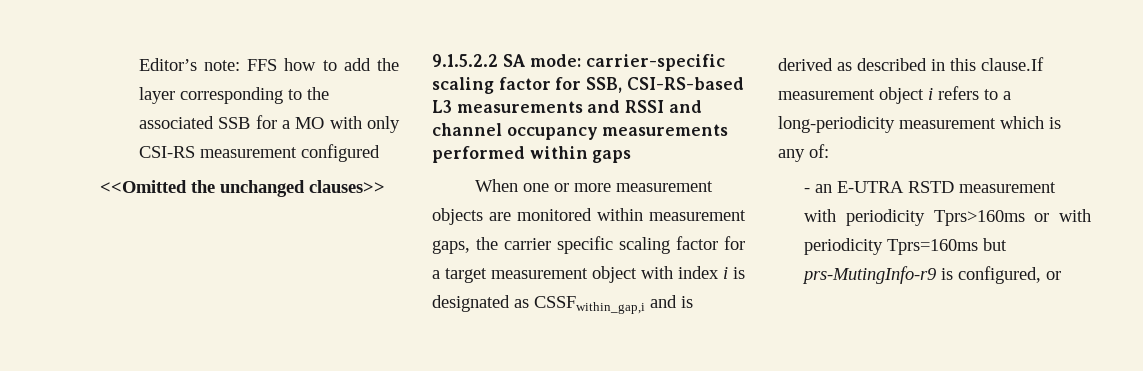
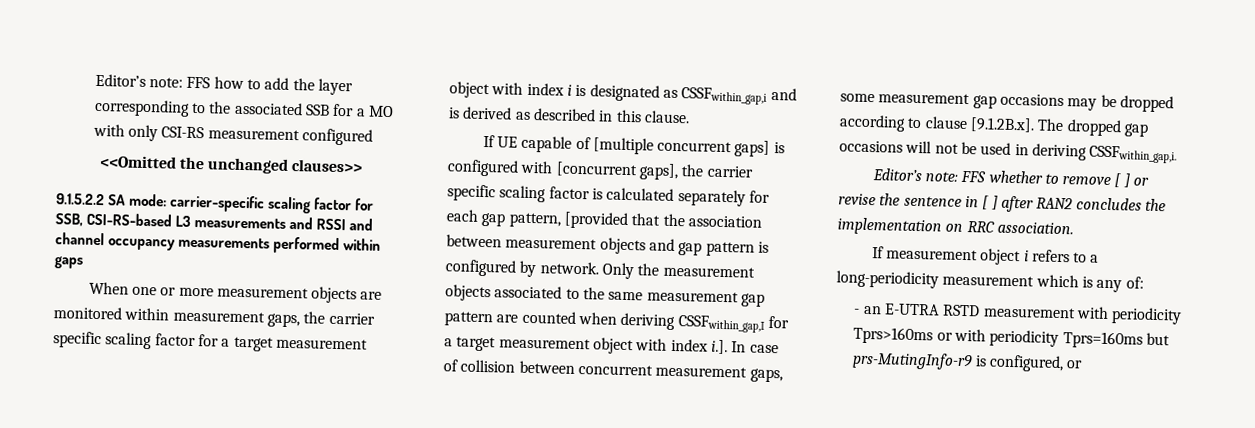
- When one or more measurement objects are monitored within measurement gaps, the carrier specific scaling factor for a target measurement object with index i is designated as CSSFwithin_gap,i and is derived as described in this clause.If measurement object i refers to a long-periodicity measurement which is any of:
+ When one or more measurement objects are monitored within measurement gaps, the carrier specific scaling factor for a target measurement object with index i is designated as CSSFwithin_gap,i and is derived as described in this clause.
+ If UE capable of [multiple concurrent gaps] is configured with [concurrent gaps], the carrier specific scaling factor is calculated separately for each gap pattern, [provided that the association between measurement objects and gap pattern is configured by network. Only the measurement objects associated to the same measurement gap pattern are counted when deriving CSSFwithin_gap,I for a target measurement object with index i.]. In case of collision between concurrent measurement gaps, some measurement gap occasions may be dropped according to clause [9.1.2B.x]. The dropped gap occasions will not be used in deriving CSSFwithin_gap,i.
+ Editor’s note: FFS whether to remove [ ] or revise the sentence in [ ] after RAN2 concludes the implementation on RRC association.
+ If measurement object i refers to a long-periodicity measurement which is any of:

